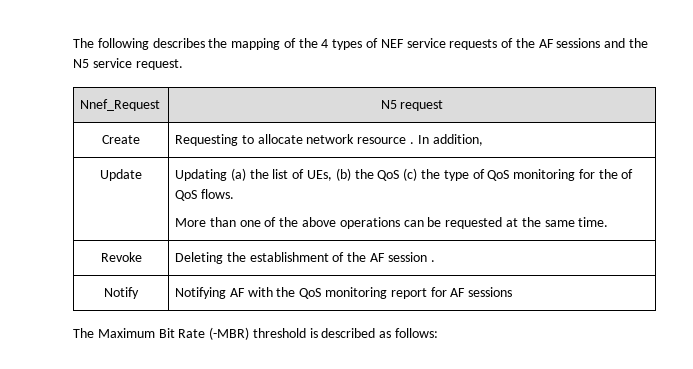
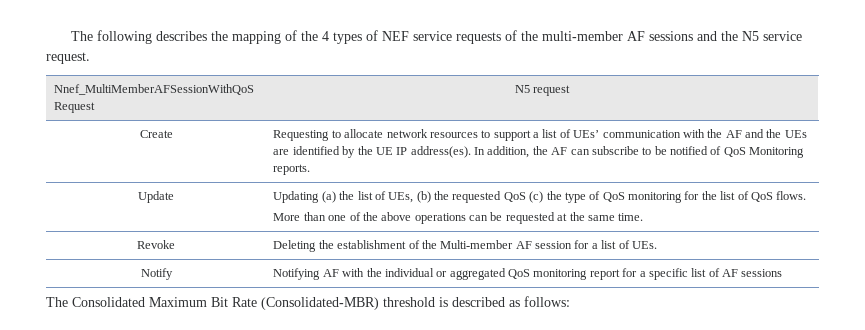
- The following describes the mapping of the 4 types of NEF service requests of the AF sessions and the N5 service request.
+ The following describes the mapping of the 4 types of NEF service requests of the multi-member AF sessions and the N5 service request.
- Nnef_Request | N5 request
+ Nnef_MultiMemberAFSessionWithQoS Request | N5 request
- Create | Requesting to allocate network resource . In addition,
+ Create | Requesting to allocate network resources to support a list of UEs’ communication with the AF and the UEs are identified by the UE IP address(es). In addition, the AF can subscribe to be notified of QoS Monitoring reports.
- Update | Updating (a) the list of UEs, (b) the QoS (c) the type of QoS monitoring for the of QoS flows.
+ Update | Updating (a) the list of UEs, (b) the requested QoS (c) the type of QoS monitoring for the list of QoS flows.
- Revoke | Deleting the establishment of the AF session .
+ Revoke | Deleting the establishment of the Multi-member AF session for a list of UEs.
- Notify | Notifying AF with the QoS monitoring report for AF sessions
+ Notify | Notifying AF with the individual or aggregated QoS monitoring report for a specific list of AF sessions
- The Maximum Bit Rate (-MBR) threshold is described as follows:
+ The Consolidated Maximum Bit Rate (Consolidated-MBR) threshold is described as follows:

